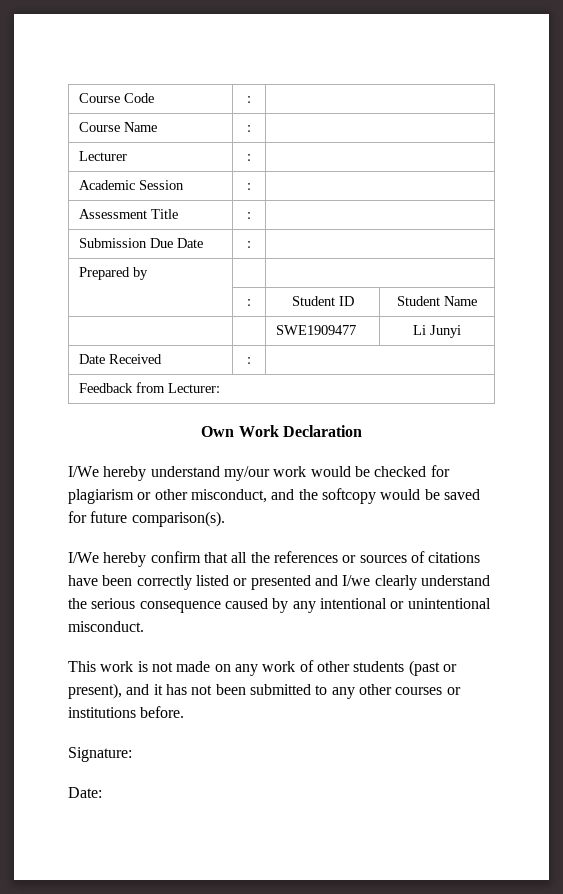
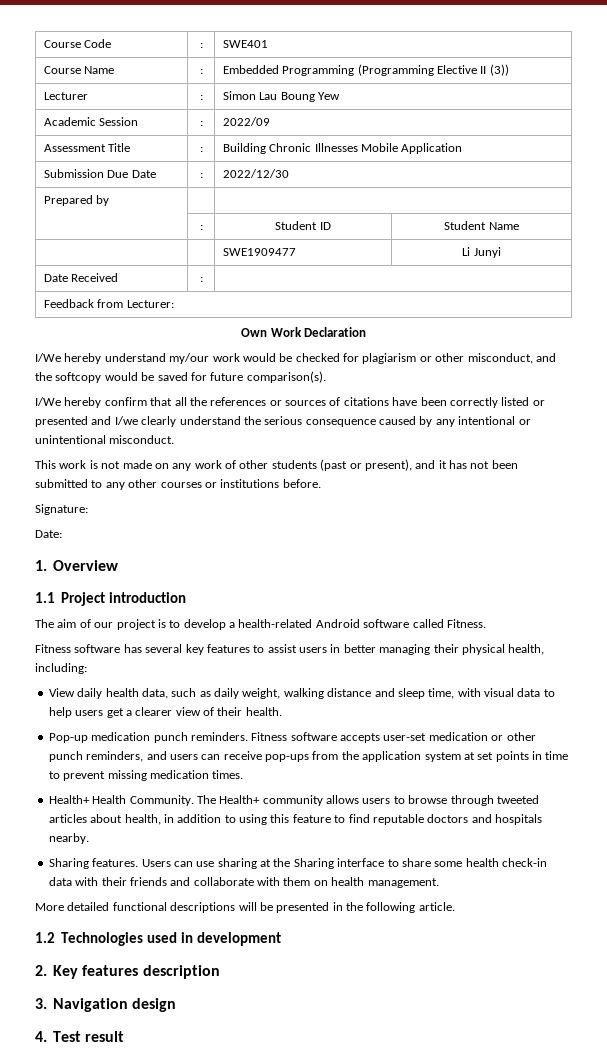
- Course Code | : |
+ Course Code | : | SWE401
- Course Name | : |
- Lecturer | : |
+ Course Name | : | Embedded Programming (Programming Elective II (3))
+ Lecturer | : | Simon Lau Boung Yew
- Academic Session | : |
+ Academic Session | : | 2022/09
- Assessment Title | : |
+ Assessment Title | : | Building Chronic Illnesses Mobile Application
- Submission Due Date | : |
+ Submission Due Date | : | 2022/12/30
+ 1. Overview
+ 1.1 Project introduction
+ The aim of our project is to develop a health-related Android software called Fitness.
+ Fitness software has several key features to assist users in better managing their physical health, including:
+ View daily health data, such as daily weight, walking distance and sleep time, with visual data to help users get a clearer view of their health.
+ Pop-up medication punch reminders. Fitness software accepts user-set medication or other punch reminders, and users can receive pop-ups from the application system at set points in time to prevent missing medication times.
+ Health+ Health Community. The Health+ community allows users to browse through tweeted articles about health, in addition to using this feature to find reputable doctors and hospitals nearby.
+ Sharing features. Users can use sharing at the Sharing interface to share some health check-in data with their friends and collaborate with them on health management.
+ More detailed functional descriptions will be presented in the following article.
+ 1.2 Technologies used in development
+ 2. Key features description
+ 3. Navigation design
+ 4. Test result

